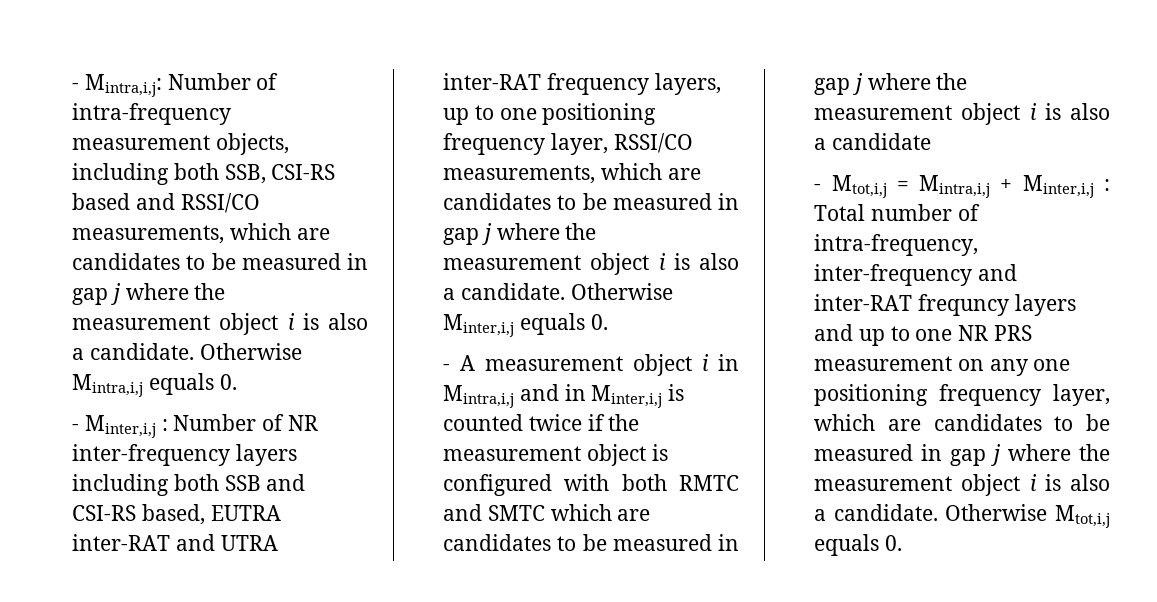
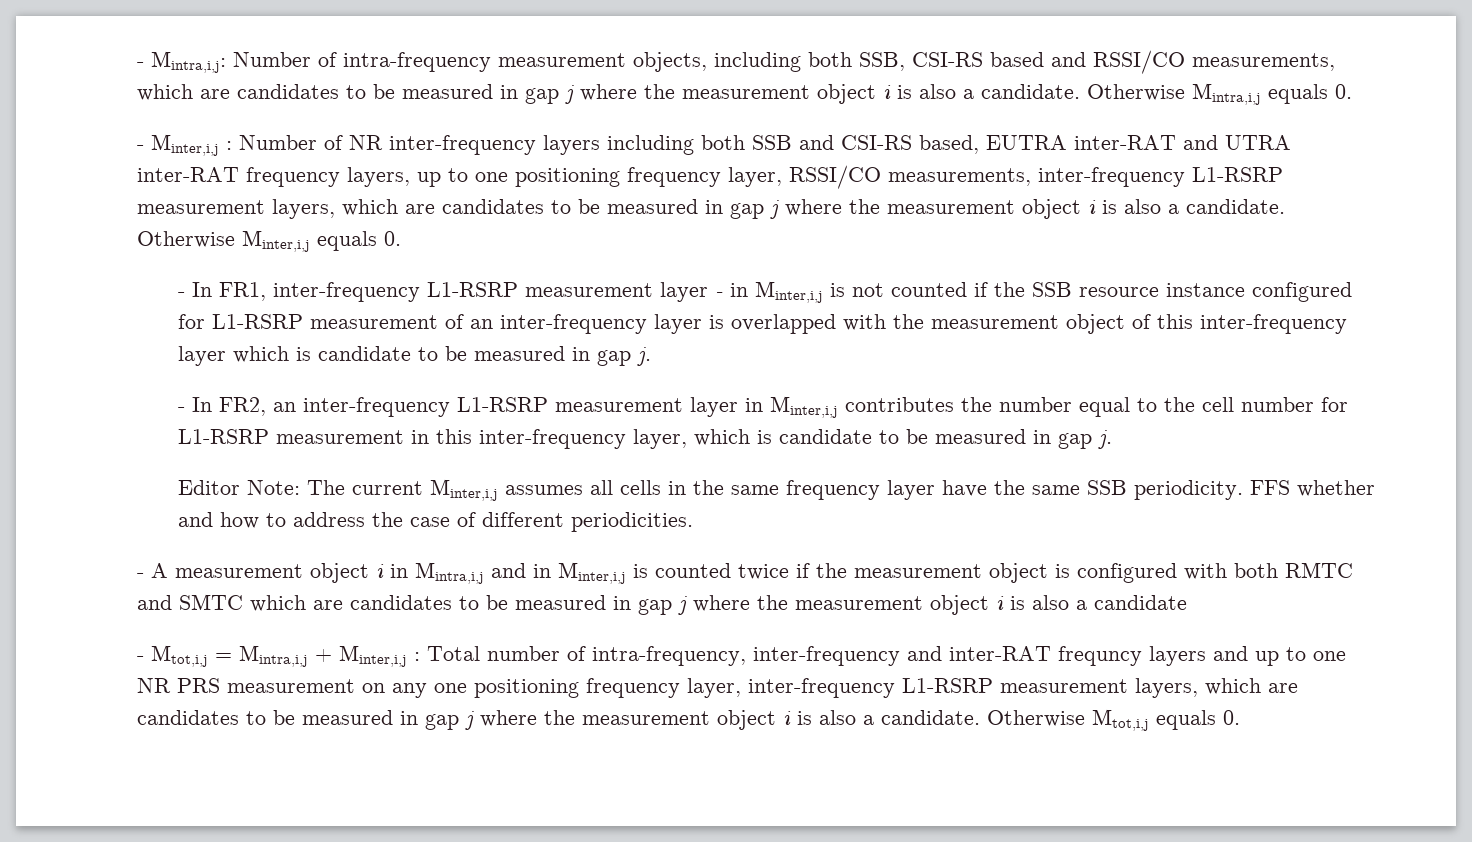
- - Minter,i,j : Number of NR inter-frequency layers including both SSB and CSI-RS based, EUTRA inter-RAT and UTRA inter-RAT frequency layers, up to one positioning frequency layer, RSSI/CO measurements, which are candidates to be measured in gap j where the measurement object i is also a candidate.
+ - Minter,i,j : Number of NR inter-frequency layers including both SSB and CSI-RS based, EUTRA inter-RAT and UTRA inter-RAT frequency layers, up to one positioning frequency layer, RSSI/CO measurements, inter-frequency L1-RSRP measurement layers, which are candidates to be measured in gap j where the measurement object i is also a candidate.
+ - In FR1, inter-frequency L1-RSRP measurement layer - in Minter,i,j is not counted if the SSB resource instance configured for L1-RSRP measurement of an inter-frequency layer is overlapped with the measurement object of this inter-frequency layer which is candidate to be measured in gap j.
+ - In FR2, an inter-frequency L1-RSRP measurement layer in Minter,i,j contributes the number equal to the cell number for L1-RSRP measurement in this inter-frequency layer, which is candidate to be measured in gap j.
+ Editor Note: The current Minter,i,j assumes all cells in the same frequency layer have the same SSB periodicity. FFS whether and how to address the case of different periodicities.
- - Mtot,i,j = Mintra,i,j + Minter,i,j : Total number of intra-frequency, inter-frequency and inter-RAT frequncy layers and up to one NR PRS measurement on any one positioning frequency layer, which are candidates to be measured in gap j where the measurement object i is also a candidate.
+ - Mtot,i,j = Mintra,i,j + Minter,i,j : Total number of intra-frequency, inter-frequency and inter-RAT frequncy layers and up to one NR PRS measurement on any one positioning frequency layer, inter-frequency L1-RSRP measurement layers, which are candidates to be measured in gap j where the measurement object i is also a candidate.

